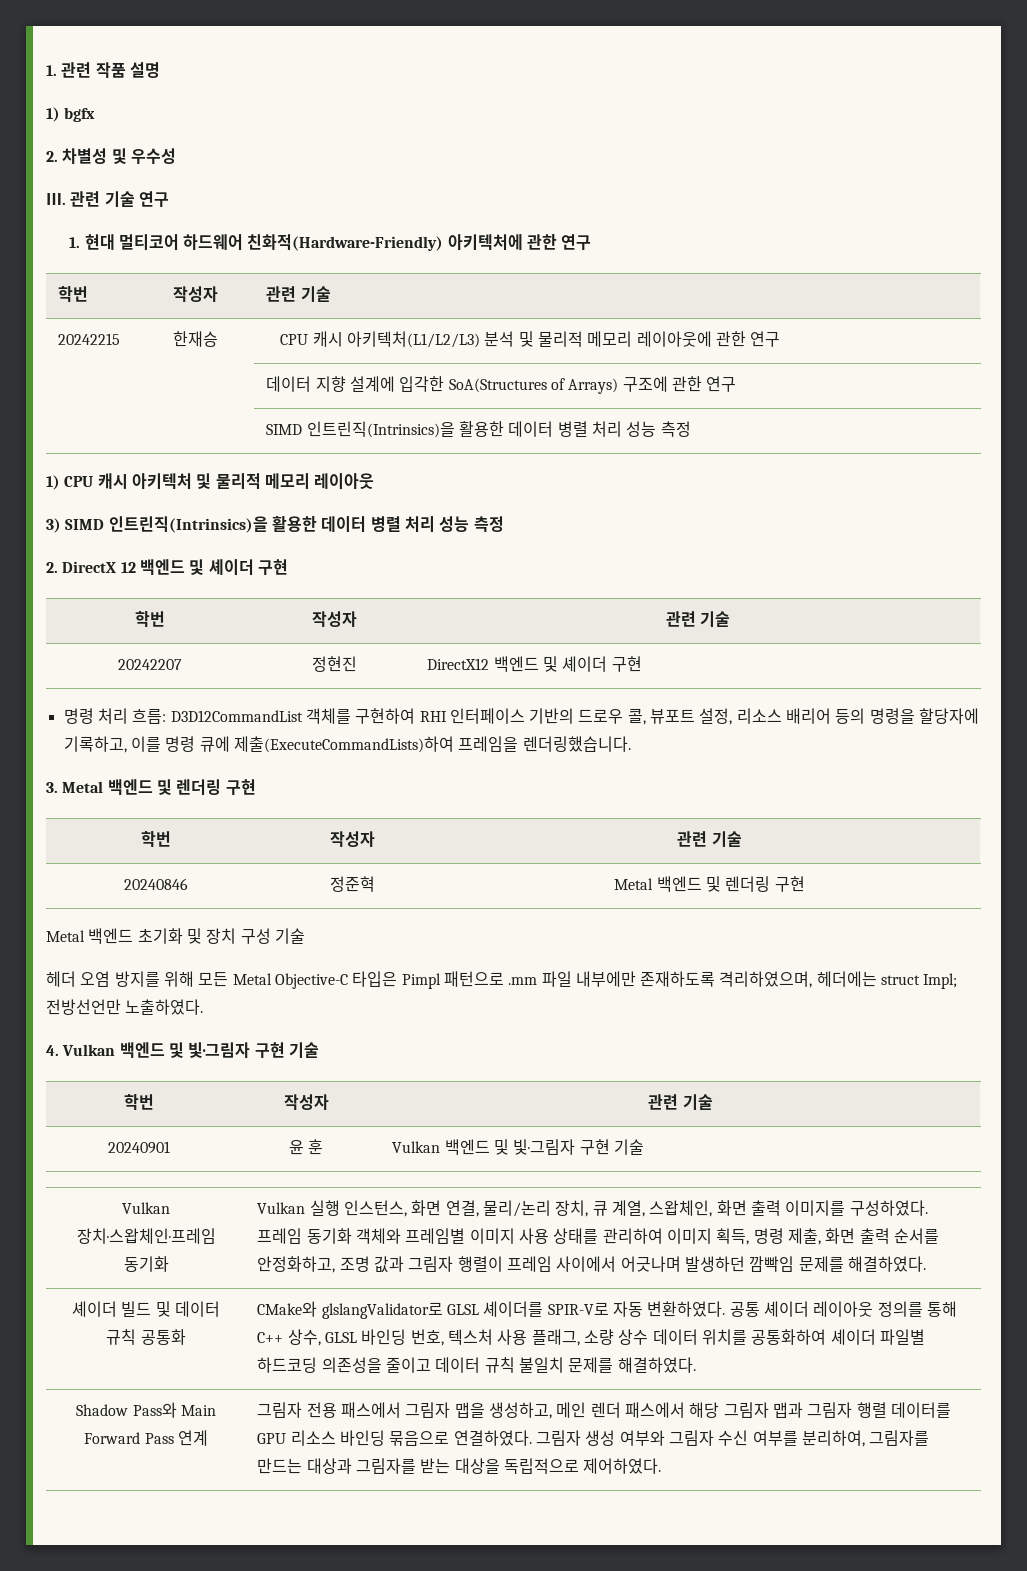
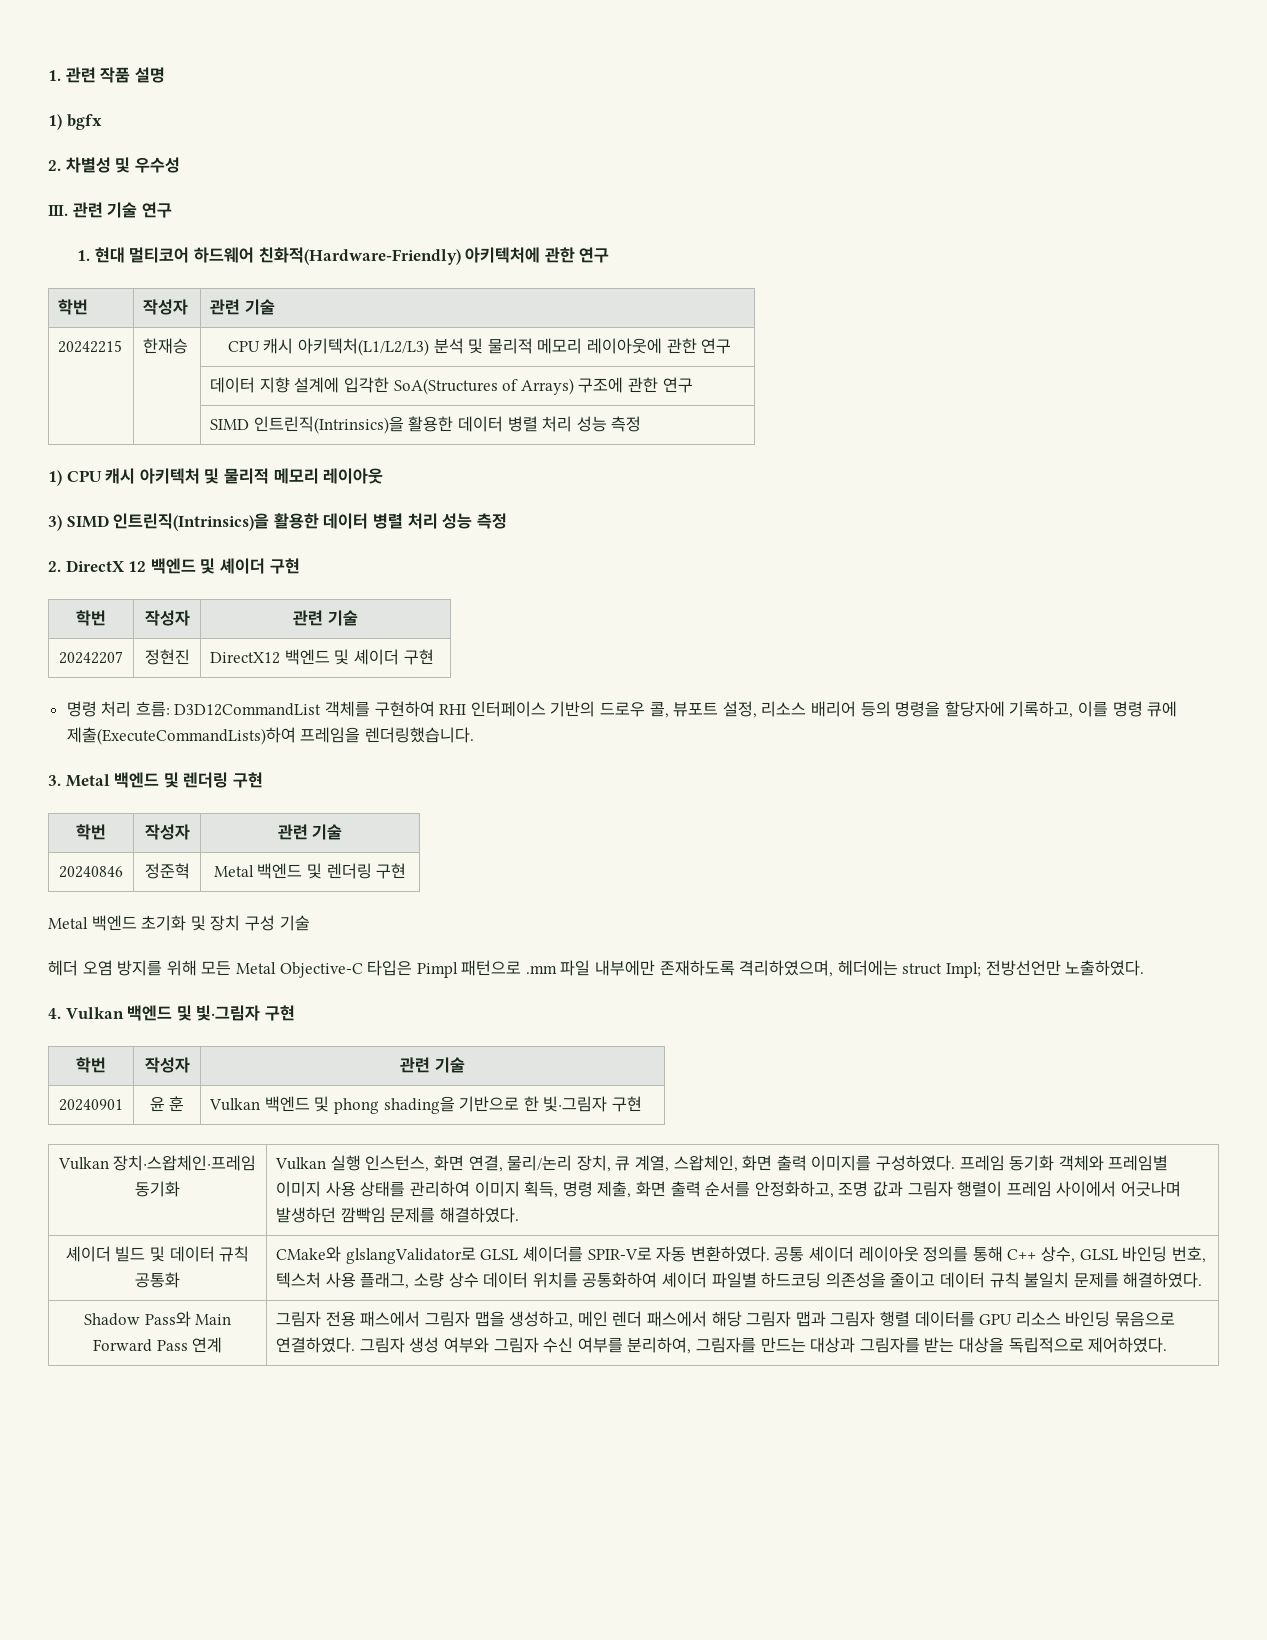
- 4. Vulkan 백엔드 및 빛·그림자 구현 기술
+ 4. Vulkan 백엔드 및 빛·그림자 구현
- 20240901 | 윤 훈 | Vulkan 백엔드 및 빛·그림자 구현 기술
+ 20240901 | 윤 훈 | Vulkan 백엔드 및 phong shading을 기반으로 한 빛·그림자 구현

